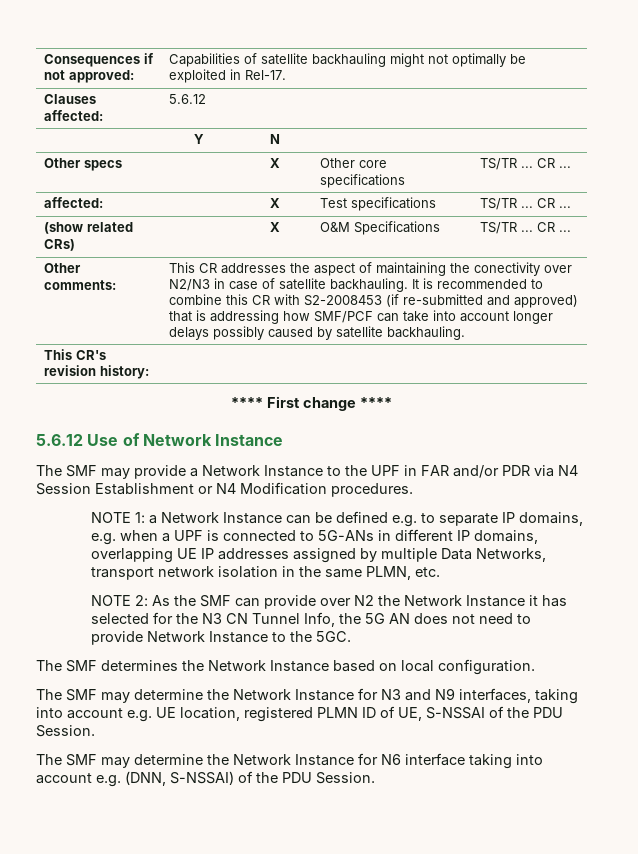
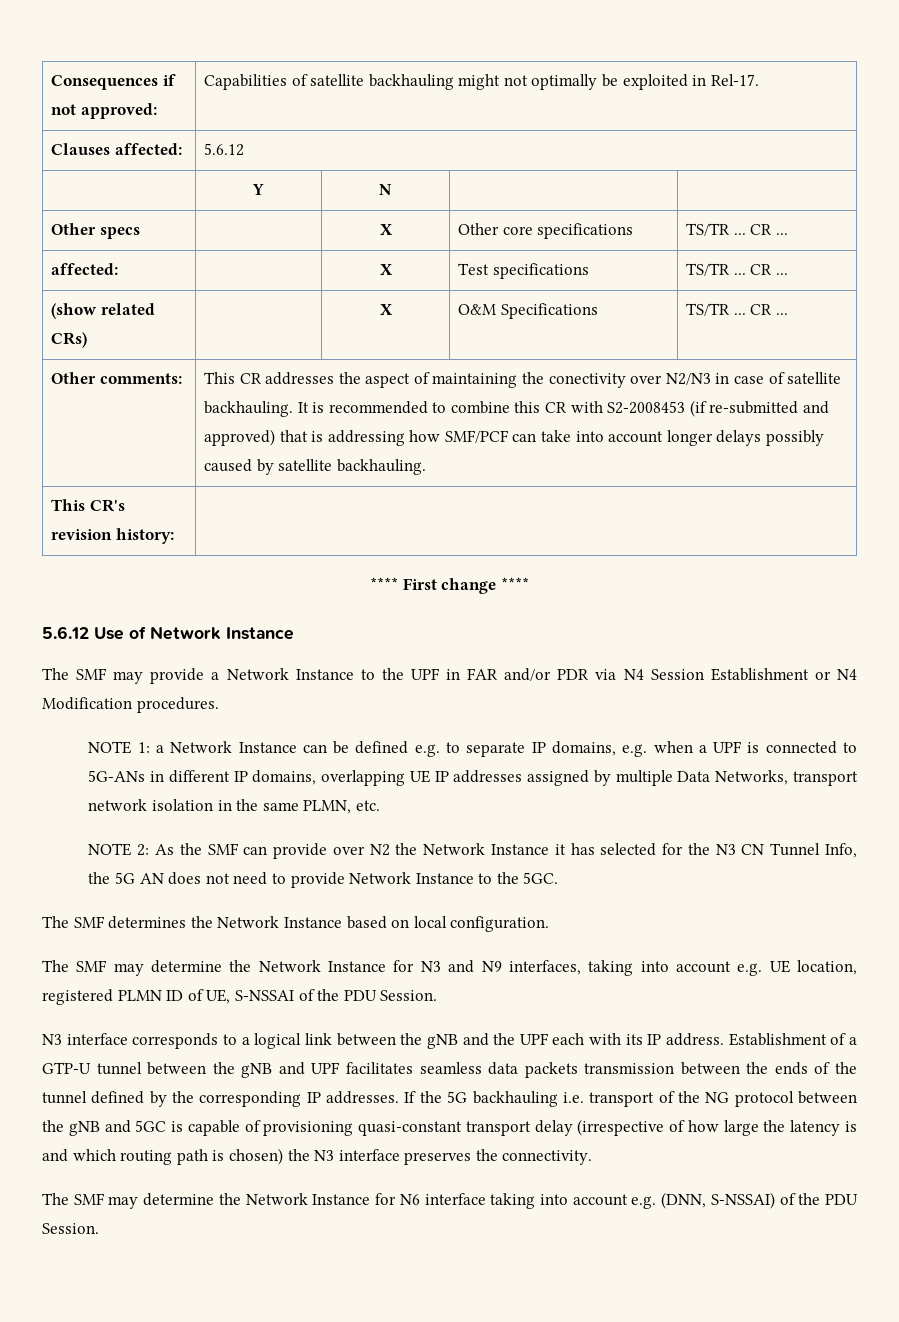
+ N3 interface corresponds to a logical link between the gNB and the UPF each with its IP address. Establishment of a GTP-U tunnel between the gNB and UPF facilitates seamless data packets transmission between the ends of the tunnel defined by the corresponding IP addresses. If the 5G backhauling i.e. transport of the NG protocol between the gNB and 5GC is capable of provisioning quasi-constant transport delay (irrespective of how large the latency is and which routing path is chosen) the N3 interface preserves the connectivity.

